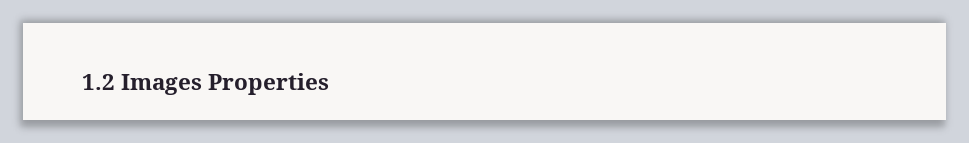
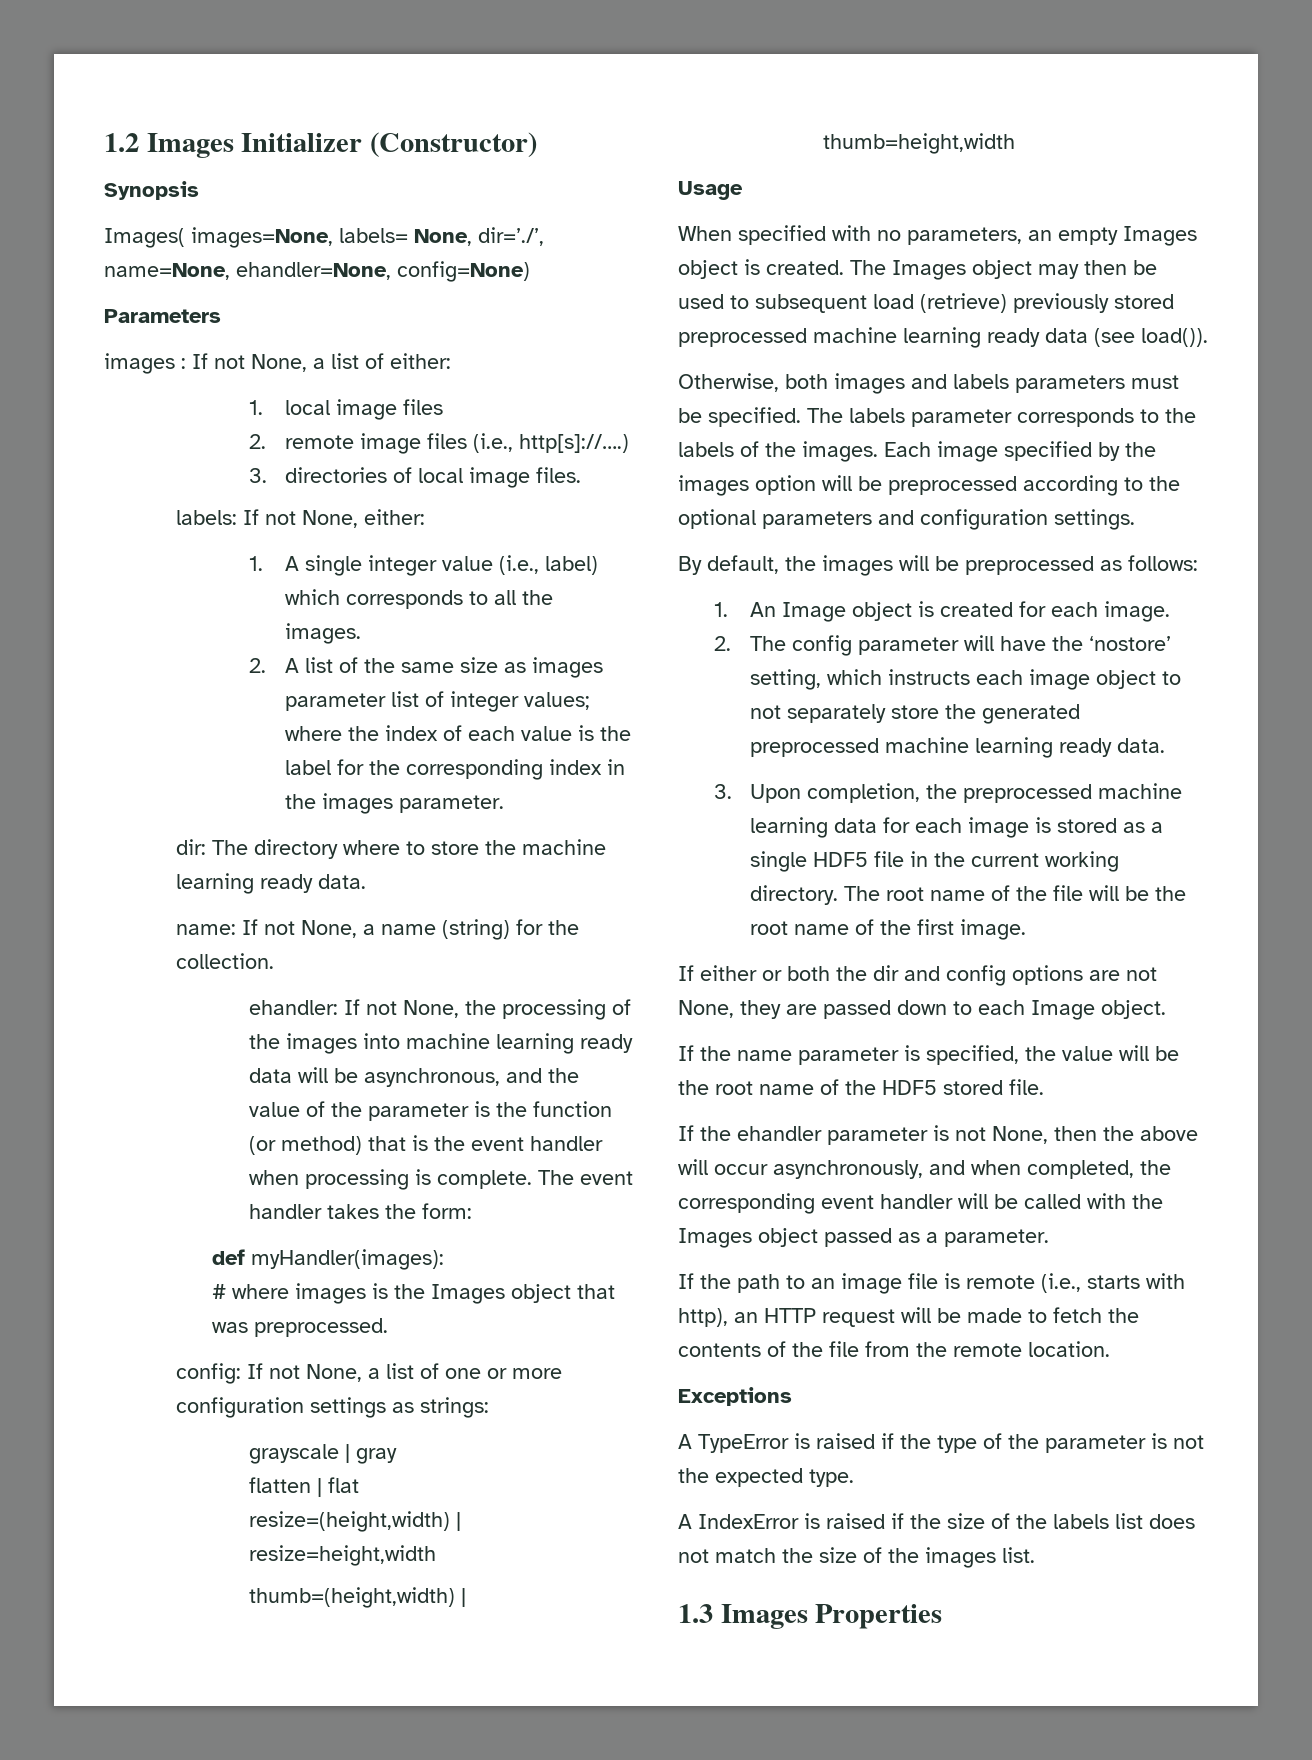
- 1.2 Images Properties
+ 1.2 Images Initializer (Constructor)
+ Synopsis
+ Images( images=None, labels= None, dir=’./’, name=None, ehandler=None, config=None)
+ Parameters
+ images : If not None, a list of either:
+ 1. local image files
+ 2. remote image files (i.e., http[s]://….)
+ 3. directories of local image files.
+ labels: If not None, either:
+ 1. A single integer value (i.e., label) which corresponds to all the images.
+ 2. A list of the same size as images parameter list of integer values; where the index of each value is the label for the corresponding index in the images parameter.
+ dir: The directory where to store the machine learning ready data.
+ name: If not None, a name (string) for the collection.
+ ehandler: If not None, the processing of the images into machine learning ready data will be asynchronous, and the value of the parameter is the function (or method) that is the event handler when processing is complete. The event handler takes the form:
+ def myHandler(images):
+ # where images is the Images object that was preprocessed.
+ config: If not None, a list of one or more configuration settings as strings:
+ grayscale | gray
+ flatten | flat
+ resize=(height,width) | resize=height,width
+ thumb=(height,width) | thumb=height,width
+ Usage
+ When specified with no parameters, an empty Images object is created. The Images object may then be used to subsequent load (retrieve) previously stored preprocessed machine learning ready data (see load()).
+ Otherwise, both images and labels parameters must be specified. The labels parameter corresponds to the labels of the images. Each image specified by the images option will be preprocessed according to the optional parameters and configuration settings.
+ By default, the images will be preprocessed as follows:
+ 1. An Image object is created for each image.
+ 2. The config parameter will have the ‘nostore’ setting, which instructs each image object to not separately store the generated preprocessed machine learning ready data.
+ 3. Upon completion, the preprocessed machine learning data for each image is stored as a single HDF5 file in the current working directory. The root name of the file will be the root name of the first image.
+ If either or both the dir and config options are not None, they are passed down to each Image object.
+ If the name parameter is specified, the value will be the root name of the HDF5 stored file.
+ If the ehandler parameter is not None, then the above will occur asynchronously, and when completed, the corresponding event handler will be called with the Images object passed as a parameter.
+ If the path to an image file is remote (i.e., starts with http), an HTTP request will be made to fetch the contents of the file from the remote location.
+ Exceptions
+ A TypeError is raised if the type of the parameter is not the expected type.
+ A IndexError is raised if the size of the labels list does not match the size of the images list.
+ 1.3 Images Properties

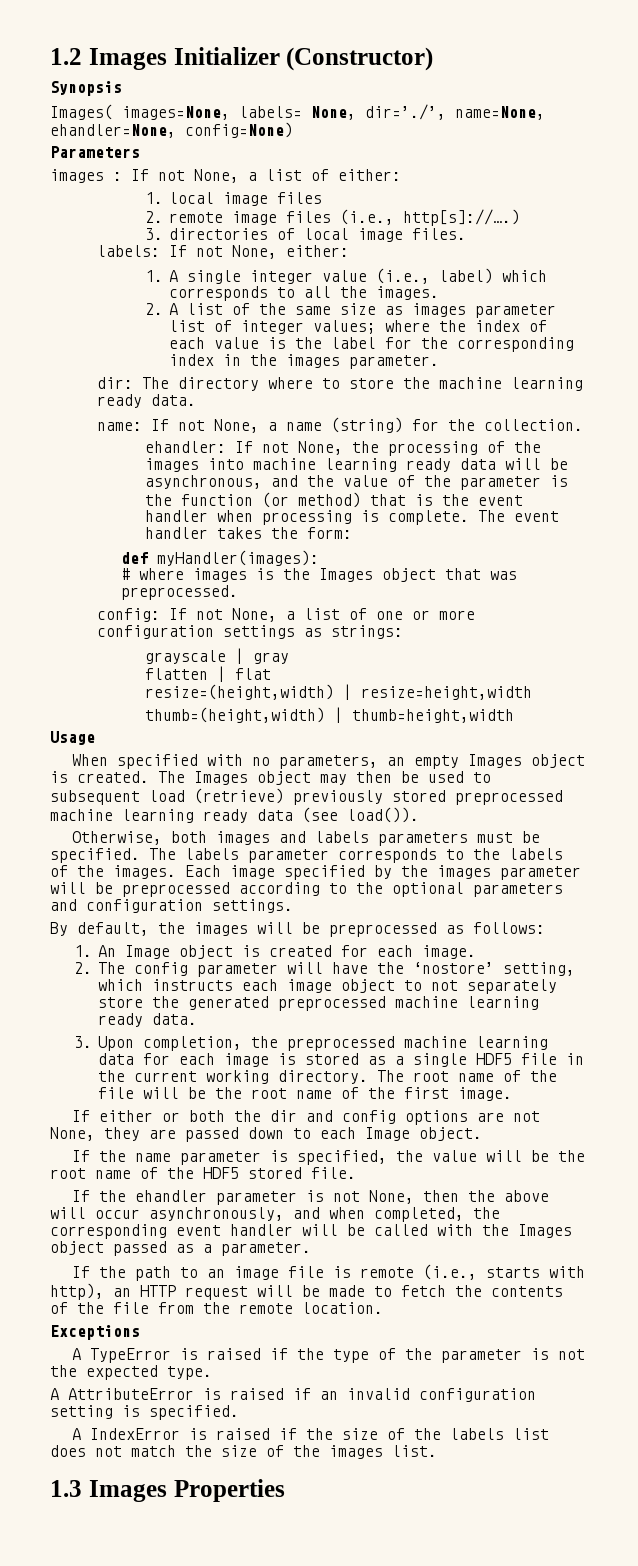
- Each image specified by the images option will be preprocessed according to the optional parameters and configuration settings.
+ Each image specified by the images parameter will be preprocessed according to the optional parameters and configuration settings.
+ A AttributeError is raised if an invalid configuration setting is specified.

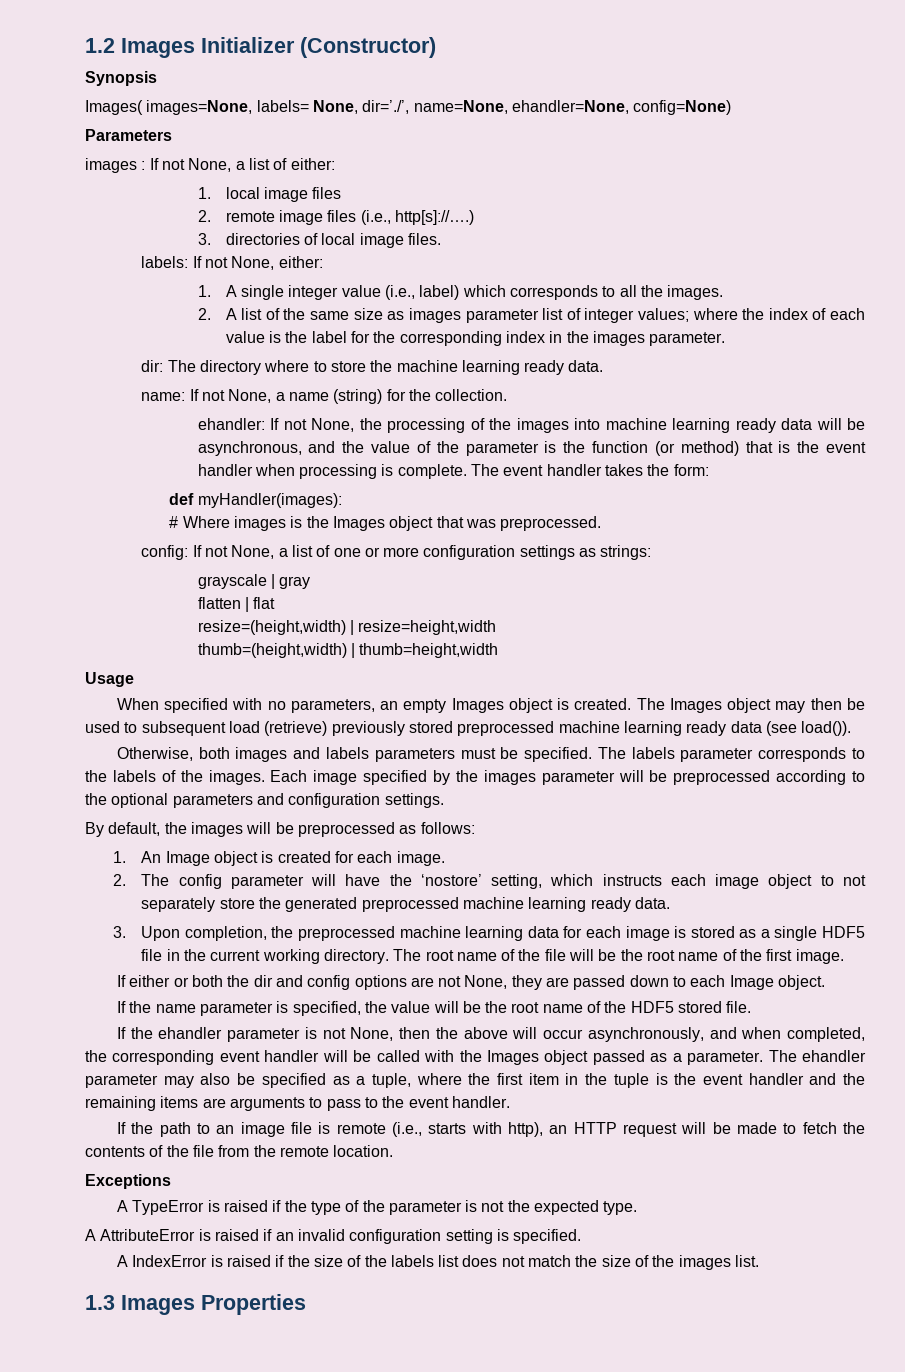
- # where images is the Images object that was preprocessed.
+ # Where images is the Images object that was preprocessed.
+ The ehandler parameter may also be specified as a tuple, where the first item in the tuple is the event handler and the remaining items are arguments to pass to the event handler.

